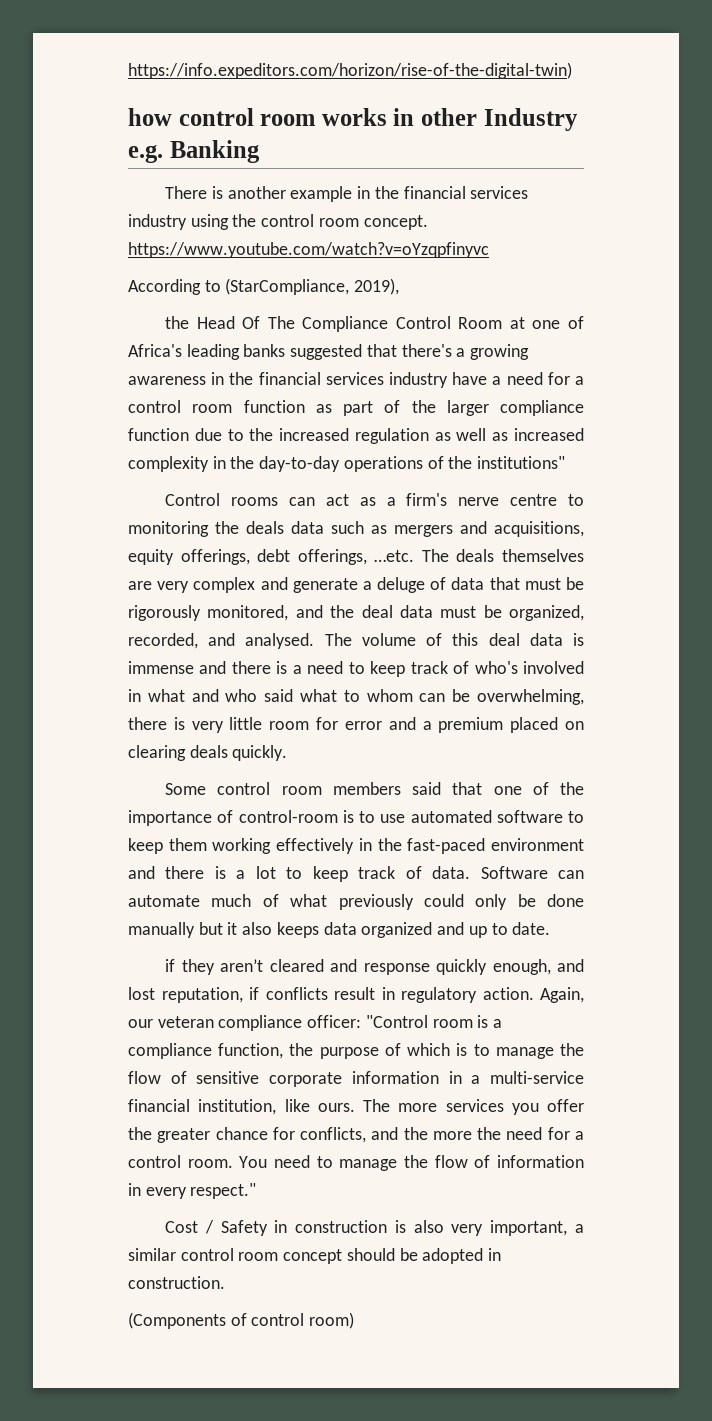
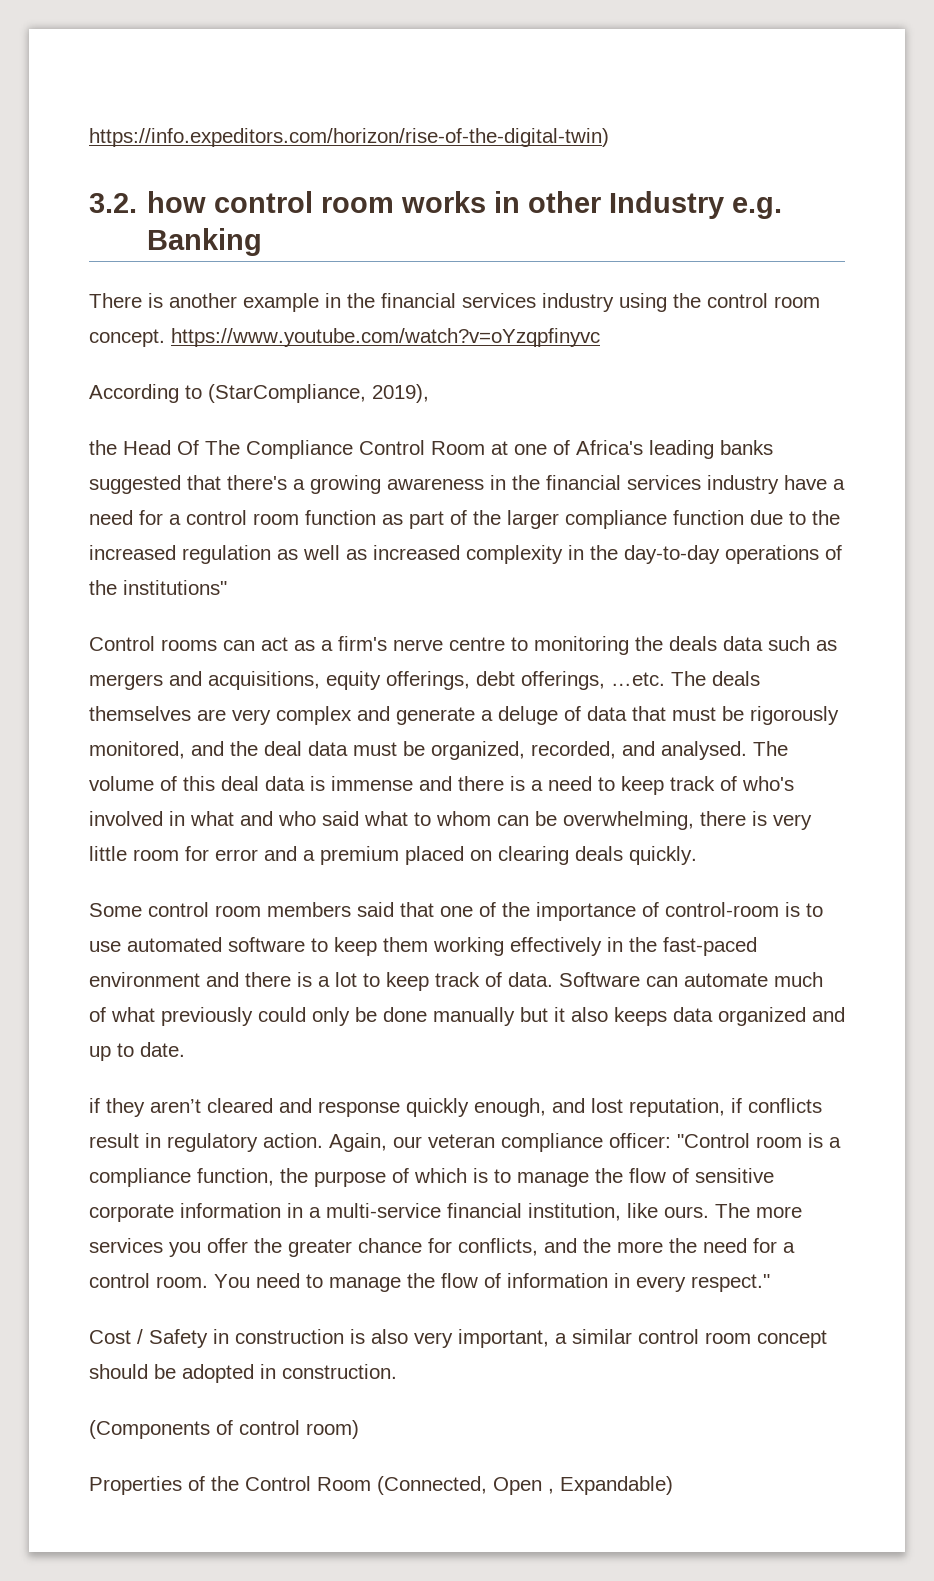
- how control room works in other Industry e.g. Banking
+ 3.2. how control room works in other Industry e.g. Banking
+ Properties of the Control Room (Connected, Open , Expandable)

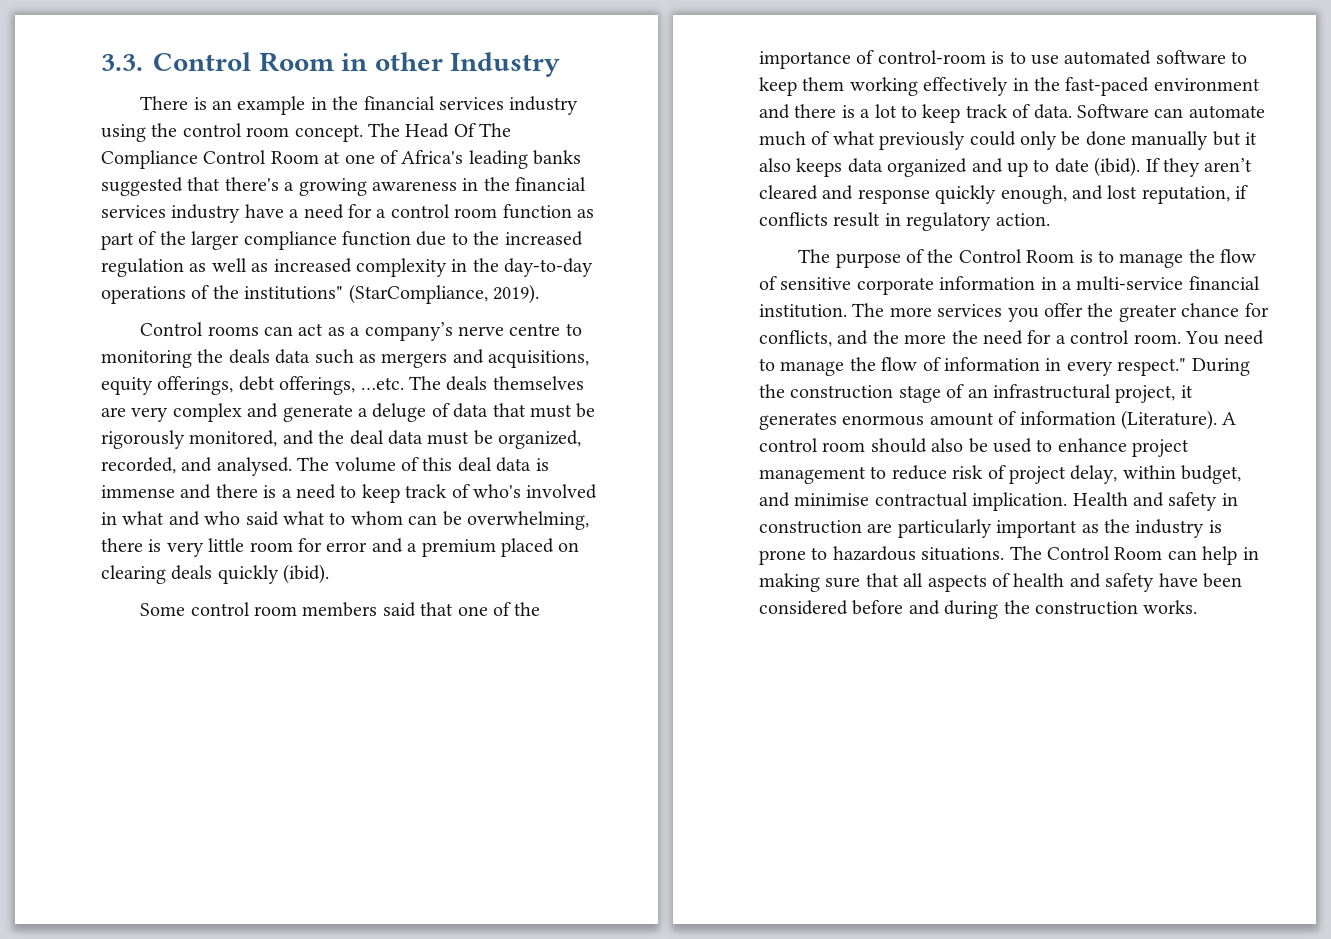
- https://info.expeditors.com/horizon/rise-of-the-digital-twin)
- 3.2. how control room works in other Industry e.g. Banking
+ 3.3. Control Room in other Industry
- There is another example in the financial services industry using the control room concept. https://www.youtube.com/watch?v=oYzqpfinyvc
- According to (StarCompliance, 2019),
- the Head Of The Compliance Control Room at one of Africa's leading banks suggested that there's a growing awareness in the financial services industry have a need for a control room function as part of the larger compliance function due to the increased regulation as well as increased complexity in the day-to-day operations of the institutions"
+ There is an example in the financial services industry using the control room concept. The Head Of The Compliance Control Room at one of Africa's leading banks suggested that there's a growing awareness in the financial services industry have a need for a control room function as part of the larger compliance function due to the increased regulation as well as increased complexity in the day-to-day operations of the institutions" (StarCompliance, 2019).
- Control rooms can act as a firm's nerve centre to monitoring the deals data such as mergers and acquisitions, equity offerings, debt offerings, …etc.
+ Control rooms can act as a company’s nerve centre to monitoring the deals data such as mergers and acquisitions, equity offerings, debt offerings, …etc.
- The volume of this deal data is immense and there is a need to keep track of who's involved in what and who said what to whom can be overwhelming, there is very little room for error and a premium placed on clearing deals quickly.
+ The volume of this deal data is immense and there is a need to keep track of who's involved in what and who said what to whom can be overwhelming, there is very little room for error and a premium placed on clearing deals quickly (ibid).
- Software can automate much of what previously could only be done manually but it also keeps data organized and up to date.
- if they aren’t cleared and response quickly enough, and lost reputation, if conflicts result in regulatory action. Again, our veteran compliance officer: "Control room is a compliance function, the purpose of which is to manage the flow of sensitive corporate information in a multi-service financial institution, like ours.
+ Software can automate much of what previously could only be done manually but it also keeps data organized and up to date (ibid). If they aren’t cleared and response quickly enough, and lost reputation, if conflicts result in regulatory action.
+ The purpose of the Control Room is to manage the flow of sensitive corporate information in a multi-service financial institution.
- You need to manage the flow of information in every respect."
- Cost / Safety in construction is also very important, a similar control room concept should be adopted in construction.
- (Components of control room)
- Properties of the Control Room (Connected, Open , Expandable)
+ You need to manage the flow of information in every respect." During the construction stage of an infrastructural project, it generates enormous amount of information (Literature). A control room should also be used to enhance project management to reduce risk of project delay, within budget, and minimise contractual implication. Health and safety in construction are particularly important as the industry is prone to hazardous situations. The Control Room can help in making sure that all aspects of health and safety have been considered before and during the construction works.

